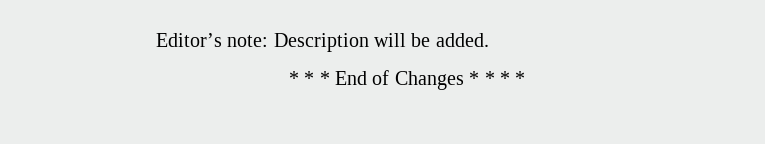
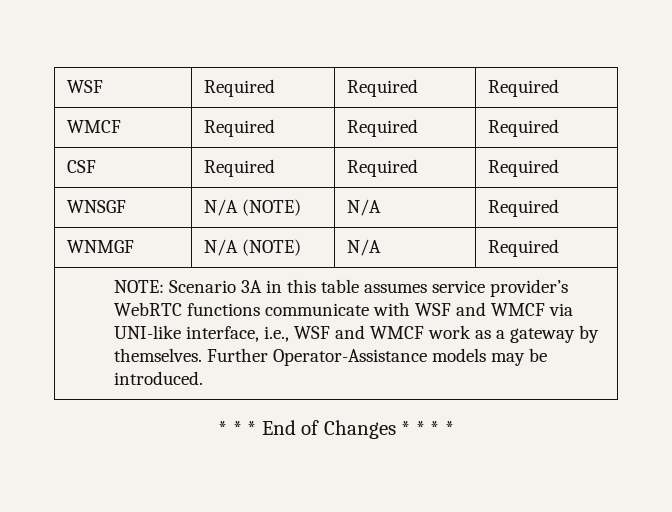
- Editor’s note: Description will be added.
+ WSF | Required | Required | Required
+ WMCF | Required | Required | Required
+ CSF | Required | Required | Required
+ WNSGF | N/A (NOTE) | N/A | Required
+ WNMGF | N/A (NOTE) | N/A | Required
+ NOTE: Scenario 3A in this table assumes service provider’s WebRTC functions communicate with WSF and WMCF via UNI-like interface, i.e., WSF and WMCF work as a gateway by themselves. Further Operator-Assistance models may be introduced.

